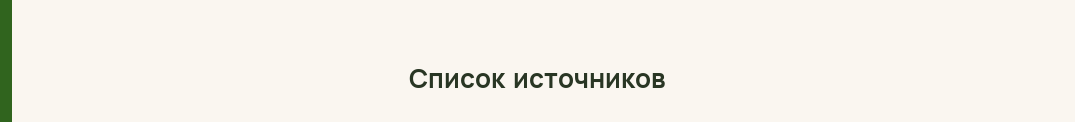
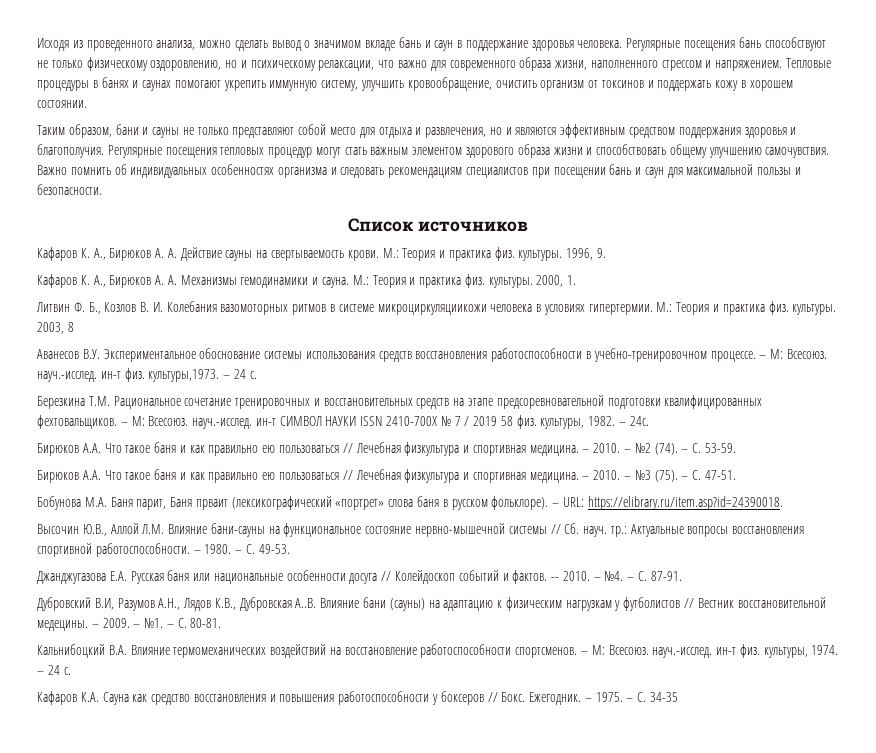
+ Исходя из проведенного анализа, можно сделать вывод о значимом вкладе бань и саун в поддержание здоровья человека. Регулярные посещения бань способствуют не только физическому оздоровлению, но и психическому релаксации, что важно для современного образа жизни, наполненного стрессом и напряжением. Тепловые процедуры в банях и саунах помогают укрепить иммунную систему, улучшить кровообращение, очистить организм от токсинов и поддержать кожу в хорошем состоянии.
+ Таким образом, бани и сауны не только представляют собой место для отдыха и развлечения, но и являются эффективным средством поддержания здоровья и благополучия. Регулярные посещения тепловых процедур могут стать важным элементом здорового образа жизни и способствовать общему улучшению самочувствия. Важно помнить об индивидуальных особенностях организма и следовать рекомендациям специалистов при посещении бань и саун для максимальной пользы и безопасности.
  Список источников
+ Кафаров К. А., Бирюков А. А. Действие сауны на свертываемость крови. М.: Теория и практика физ. культуры. 1996, 9.
+ Кафаров К. А., Бирюков А. А. Механизмы гемодинамики и сауна. М.: Теория и практика физ. культуры. 2000, 1.
+ Литвин Ф. Б., Козлов В. И. Колебания вазомоторных ритмов в системе микроциркуляциикожи человека в условиях гипертермии. М.: Теория и практика физ. культуры. 2003, 8
+ Аванесов В.У. Экспериментальное обоснование системы использования средств восстановления работоспособности в учебно-тренировочном процессе. – М: Всесоюз. науч.-исслед. ин-т физ. культуры,1973. – 24 с.
+ Березкина Т.М. Рациональное сочетание тренировочных и восстановительных средств на этапе предсоревновательной подготовки квалифицированных фехтовальщиков. – М: Всесоюз. науч.-исслед. ин-т СИМВОЛ НАУКИ ISSN 2410-700X № 7 / 2019 58 физ. культуры, 1982. – 24с.
+ Бирюков А.А. Что такое баня и как правильно ею пользоваться // Лечебная физкультура и спортивная медицина. – 2010. – №2 (74). – С. 53-59.
+ Бирюков А.А. Что такое баня и как правильно ею пользоваться // Лечебная физкультура и спортивная медицина. – 2010. – №3 (75). – С. 47-51.
+ Бобунова М.А. Баня парит, Баня прваит (лексикографический «портрет» слова баня в русском фольклоре). – URL: https://elibrary.ru/item.asp?id=24390018.
+ Высочин Ю.В., Аллой Л.М. Влияние бани-сауны на функциональное состояние нервно-мышечной системы // Сб. науч. тр.: Актуальные вопросы восстановления спортивной работоспособности. – 1980. – С. 49-53.
+ Джанджугазова Е.А. Русская баня или национальные особенности досуга // Колейдоскоп событий и фактов. -- 2010. – №4. – С. 87-91.
+ Дубровский В.И, Разумов А.Н., Лядов К.В., Дубровская А..В. Влияние бани (сауны) на адаптацию к физическим нагрузкам у футболистов // Вестник восстановительной медецины. – 2009. – №1. – С. 80-81.
+ Кальнибоцкий В.А. Влияние термомеханических воздействий на восстановление работоспособности спортсменов. – М: Всесоюз. науч.-исслед. ин-т физ. культуры, 1974. – 24 с.
+ Кафаров К.А. Сауна как средство восстановления и повышения работоспособности у боксеров // Бокс. Ежегодник. – 1975. – С. 34-35

